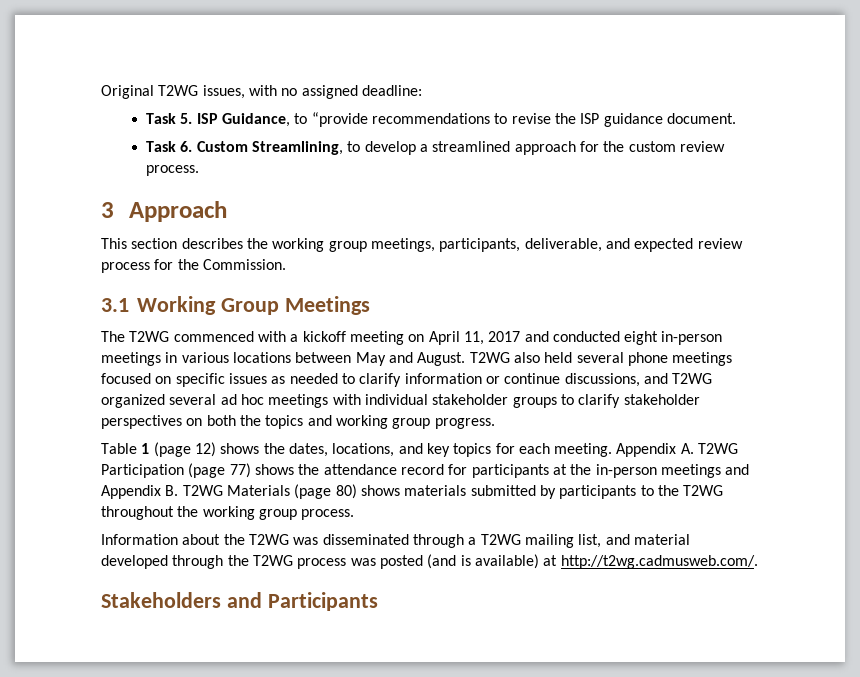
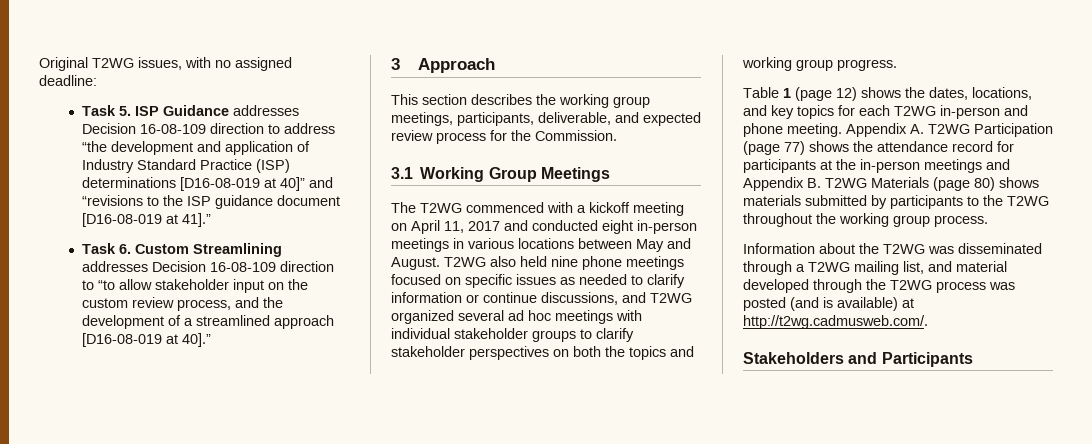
- Task 5. ISP Guidance, to “provide recommendations to revise the ISP guidance document.
- Task 6. Custom Streamlining, to develop a streamlined approach for the custom review process.
+ Task 5. ISP Guidance addresses Decision 16-08-109 direction to address “the development and application of Industry Standard Practice (ISP) determinations [D16-08-019 at 40]” and “revisions to the ISP guidance document [D16-08-019 at 41].”
+ Task 6. Custom Streamlining addresses Decision 16-08-109 direction to “to allow stakeholder input on the custom review process, and the development of a streamlined approach [D16-08-019 at 40].”
- T2WG also held several phone meetings focused on specific issues as needed to clarify information or continue discussions, and T2WG organized several ad hoc meetings with individual stakeholder groups to clarify stakeholder perspectives on both the topics and working group progress.
+ T2WG also held nine phone meetings focused on specific issues as needed to clarify information or continue discussions, and T2WG organized several ad hoc meetings with individual stakeholder groups to clarify stakeholder perspectives on both the topics and working group progress.
- Table 1 (page 12) shows the dates, locations, and key topics for each meeting.
+ Table 1 (page 12) shows the dates, locations, and key topics for each T2WG in-person and phone meeting.

